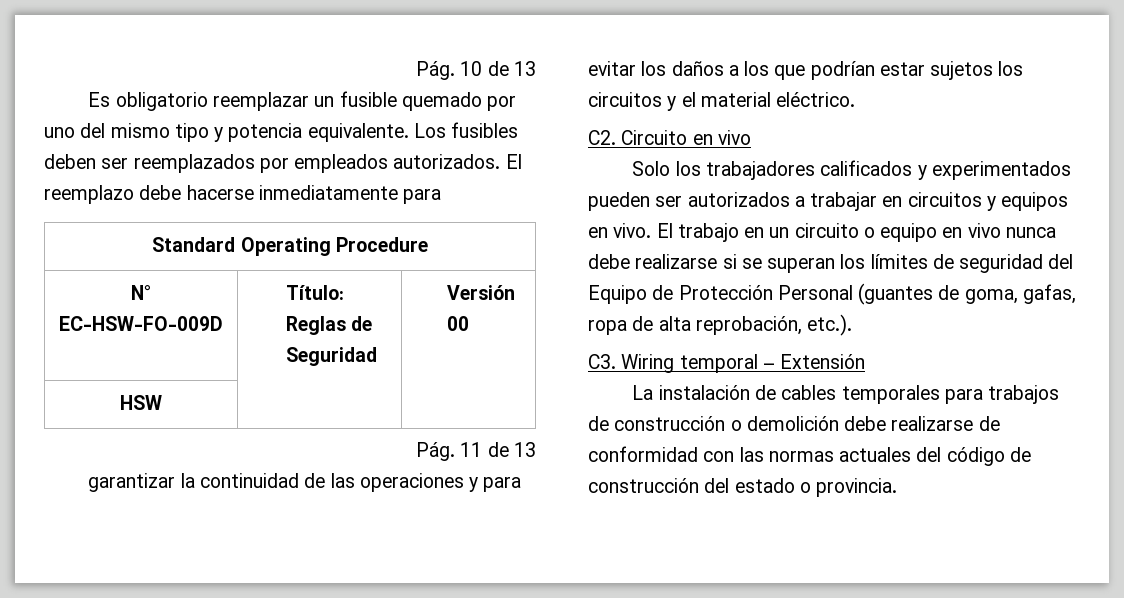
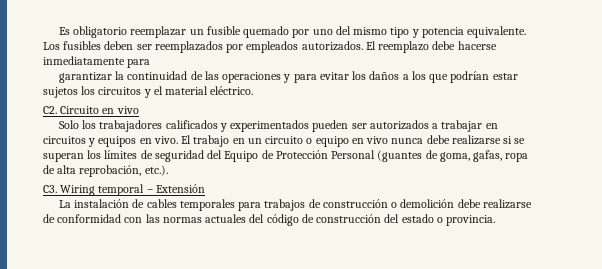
- Pág. 10 de 13
- Standard Operating Procedure
- N° EC-HSW-FO-009D | Título: Reglas de Seguridad | Versión 00
- HSW | |
- Pág. 11 de 13

